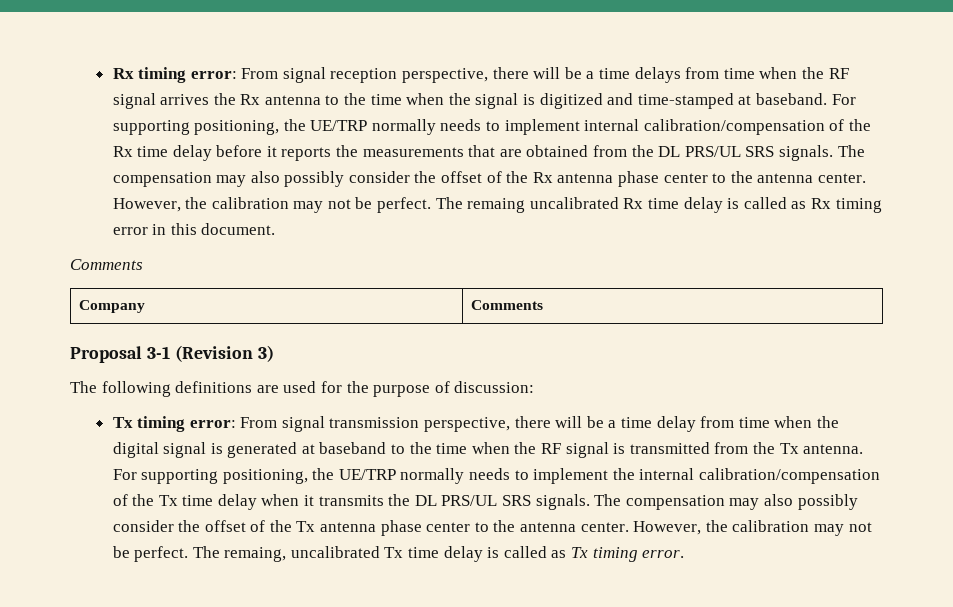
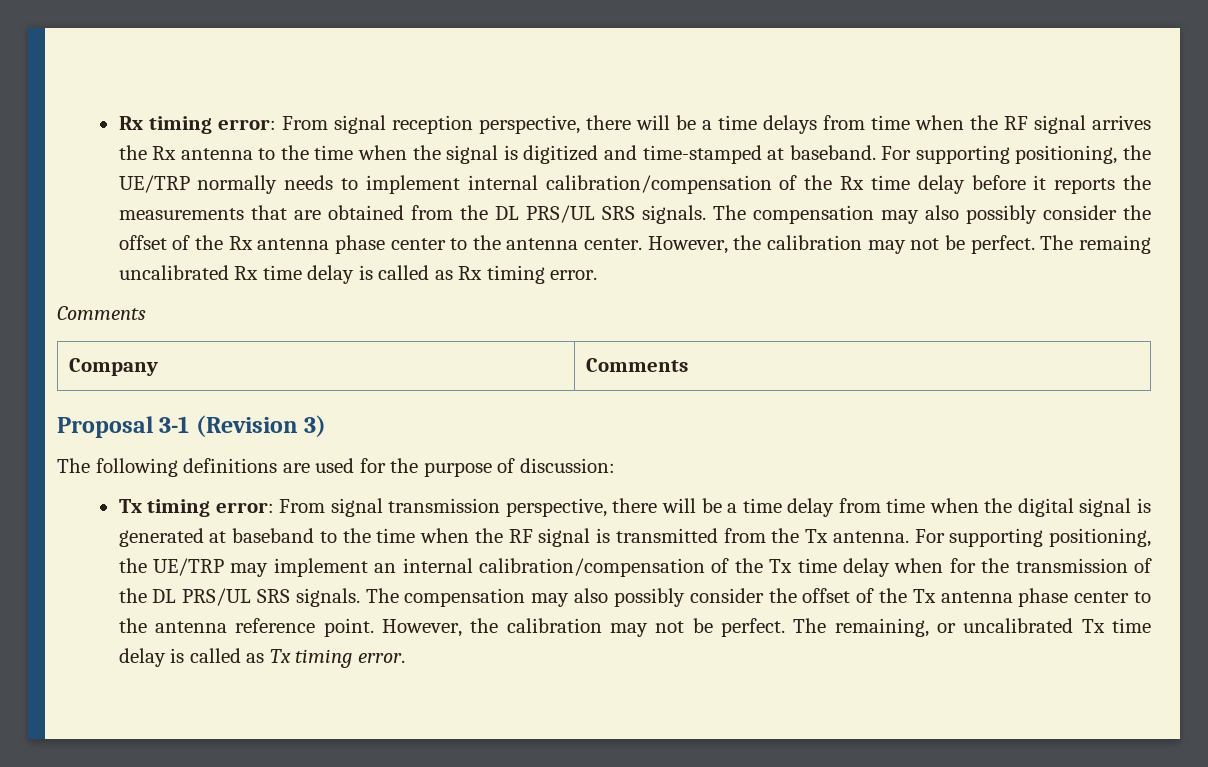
- The remaing uncalibrated Rx time delay is called as Rx timing error in this document.
+ The remaing uncalibrated Rx time delay is called as Rx timing error.
- For supporting positioning, the UE/TRP normally needs to implement the internal calibration/compensation of the Tx time delay when it transmits the DL PRS/UL SRS signals.
+ For supporting positioning, the UE/TRP may implement an internal calibration/compensation of the Tx time delay when for the transmission of the DL PRS/UL SRS signals.
- The compensation may also possibly consider the offset of the Tx antenna phase center to the antenna center. However, the calibration may not be perfect. The remaing, uncalibrated Tx time delay is called as Tx timing error.
+ The compensation may also possibly consider the offset of the Tx antenna phase center to the antenna reference point. However, the calibration may not be perfect. The remaining, or uncalibrated Tx time delay is called as Tx timing error.

